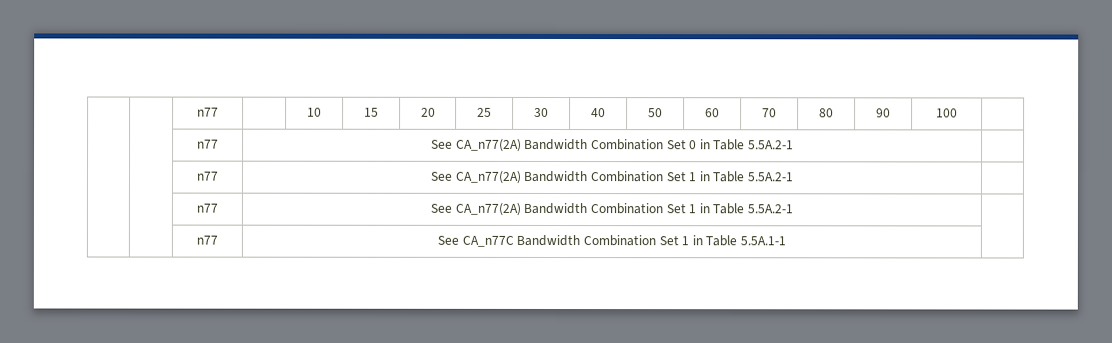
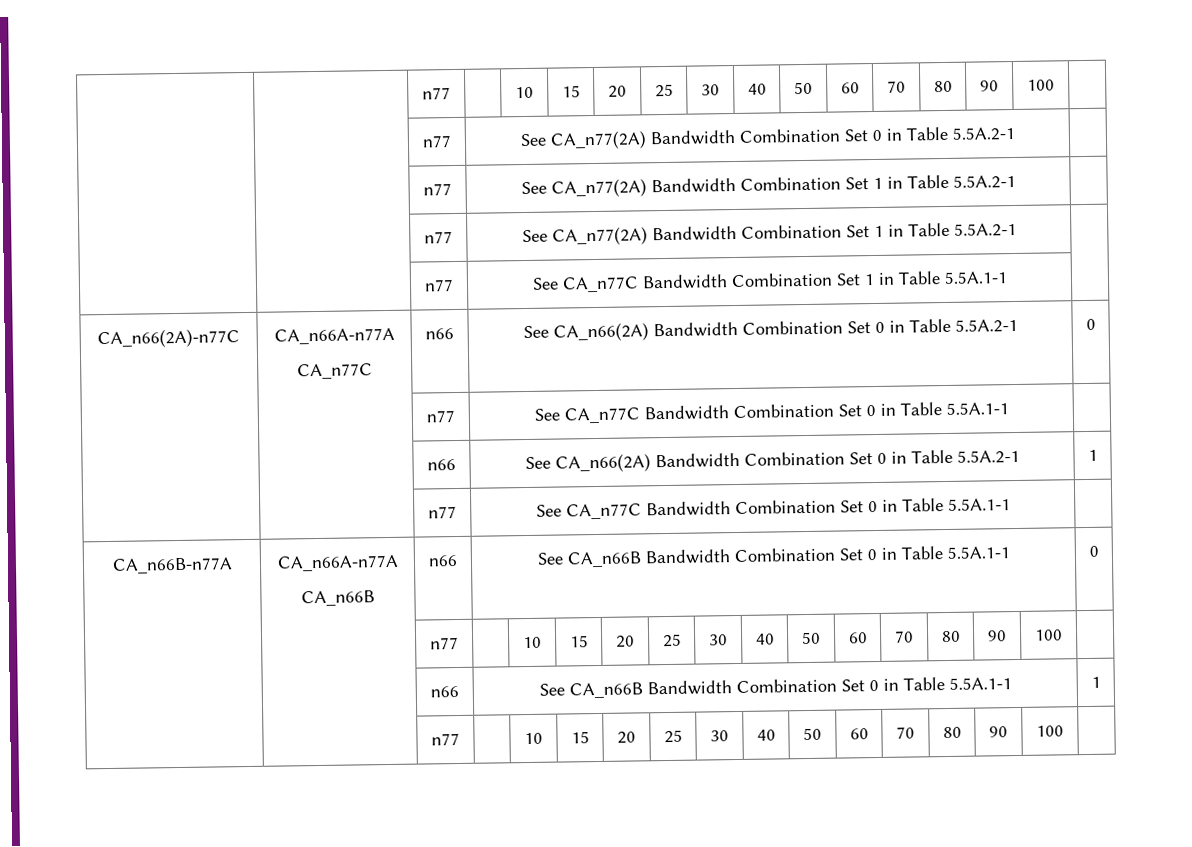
+ CA_n66(2A)-n77C | CA_n66A-n77A
+ CA_n77C | n66 | See CA_n66(2A) Bandwidth Combination Set 0 in Table 5.5A.2-1 | 0
+ | | n77 | See CA_n77C Bandwidth Combination Set 0 in Table 5.5A.1-1 |
+ | | n66 | See CA_n66(2A) Bandwidth Combination Set 0 in Table 5.5A.2-1 | 1
+ | | n77 | See CA_n77C Bandwidth Combination Set 0 in Table 5.5A.1-1 |
+ CA_n66B-n77A | CA_n66A-n77A
+ CA_n66B | n66 | See CA_n66B Bandwidth Combination Set 0 in Table 5.5A.1-1 | 0
+ | | n77 | | 10 | 15 | 20 | 25 | 30 | 40 | 50 | 60 | 70 | 80 | 90 | 100 |
+ | | n66 | See CA_n66B Bandwidth Combination Set 0 in Table 5.5A.1-1 | 1
+ | | n77 | | 10 | 15 | 20 | 25 | 30 | 40 | 50 | 60 | 70 | 80 | 90 | 100 |

